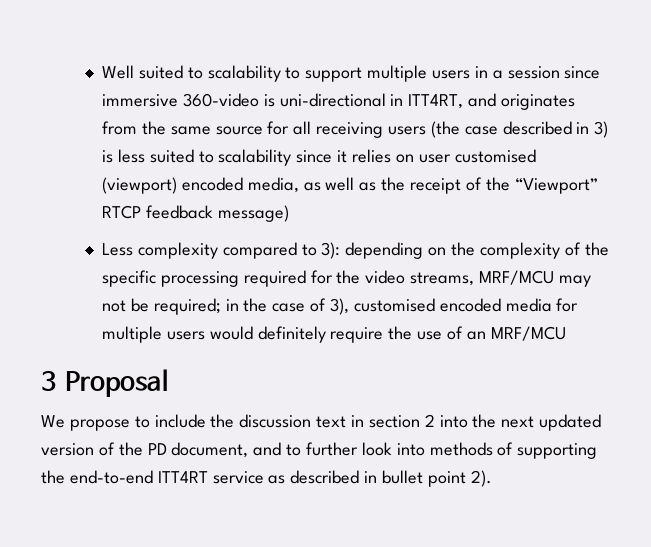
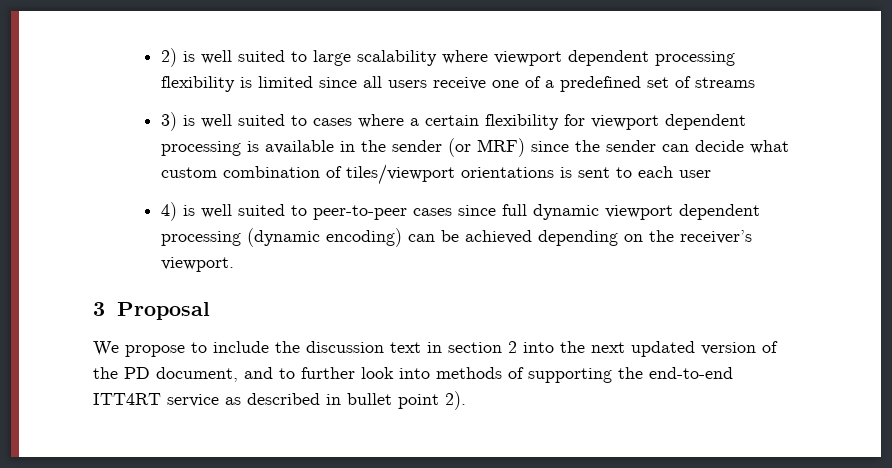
- Well suited to scalability to support multiple users in a session since immersive 360-video is uni-directional in ITT4RT, and originates from the same source for all receiving users (the case described in 3) is less suited to scalability since it relies on user customised (viewport) encoded media, as well as the receipt of the “Viewport” RTCP feedback message)
- Less complexity compared to 3): depending on the complexity of the specific processing required for the video streams, MRF/MCU may not be required; in the case of 3), customised encoded media for multiple users would definitely require the use of an MRF/MCU
+ 2) is well suited to large scalability where viewport dependent processing flexibility is limited since all users receive one of a predefined set of streams
+ 3) is well suited to cases where a certain flexibility for viewport dependent processing is available in the sender (or MRF) since the sender can decide what custom combination of tiles/viewport orientations is sent to each user
+ 4) is well suited to peer-to-peer cases since full dynamic viewport dependent processing (dynamic encoding) can be achieved depending on the receiver’s viewport.

